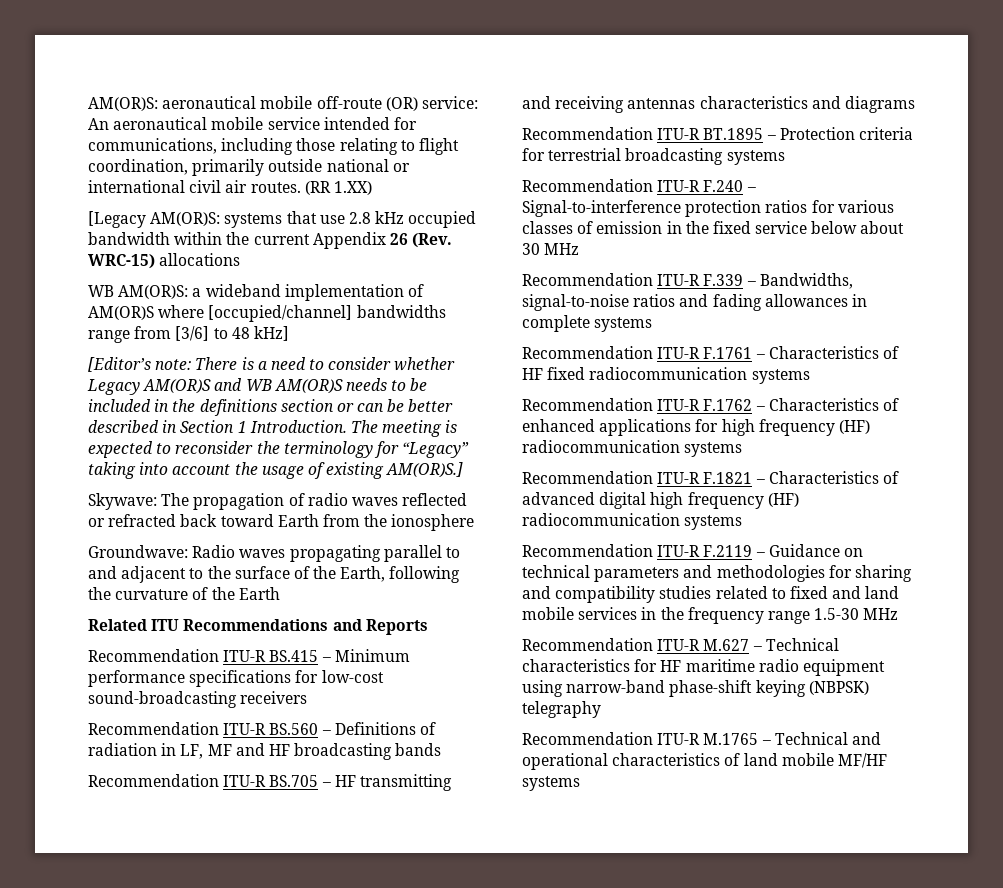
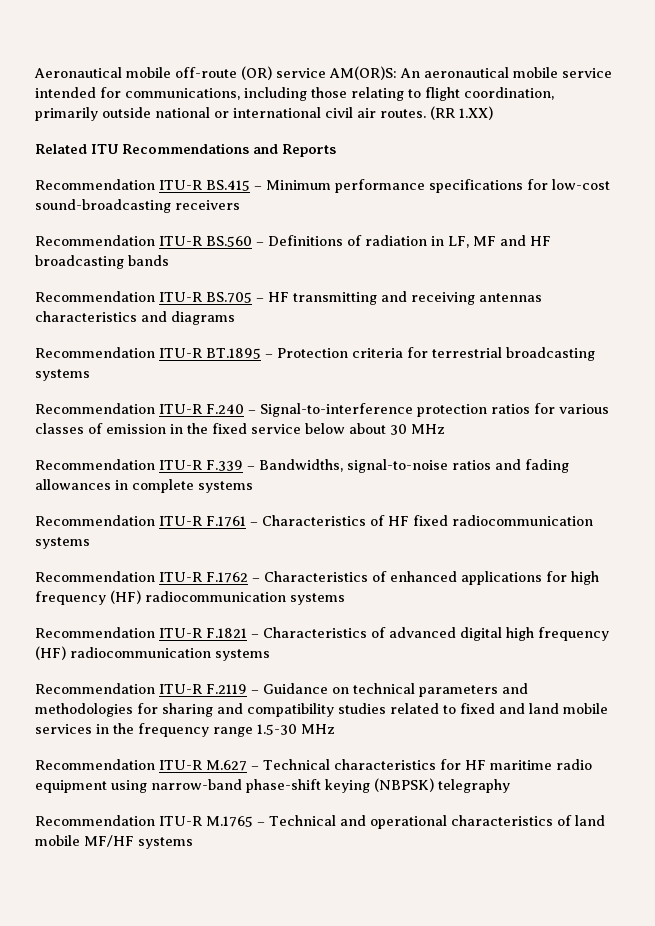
- AM(OR)S: aeronautical mobile off-route (OR) service: An aeronautical mobile service intended for communications, including those relating to flight coordination, primarily outside national or international civil air routes.
+ Aeronautical mobile off-route (OR) service AM(OR)S: An aeronautical mobile service intended for communications, including those relating to flight coordination, primarily outside national or international civil air routes.
- [Legacy AM(OR)S: systems that use 2.8 kHz occupied bandwidth within the current Appendix 26 (Rev. WRC-15) allocations
- WB AM(OR)S: a wideband implementation of AM(OR)S where [occupied/channel] bandwidths range from [3/6] to 48 kHz]
- [Editor’s note: There is a need to consider whether Legacy AM(OR)S and WB AM(OR)S needs to be included in the definitions section or can be better described in Section 1 Introduction. The meeting is expected to reconsider the terminology for “Legacy” taking into account the usage of existing AM(OR)S.]
- Skywave: The propagation of radio waves reflected or refracted back toward Earth from the ionosphere
- Groundwave: Radio waves propagating parallel to and adjacent to the surface of the Earth, following the curvature of the Earth

